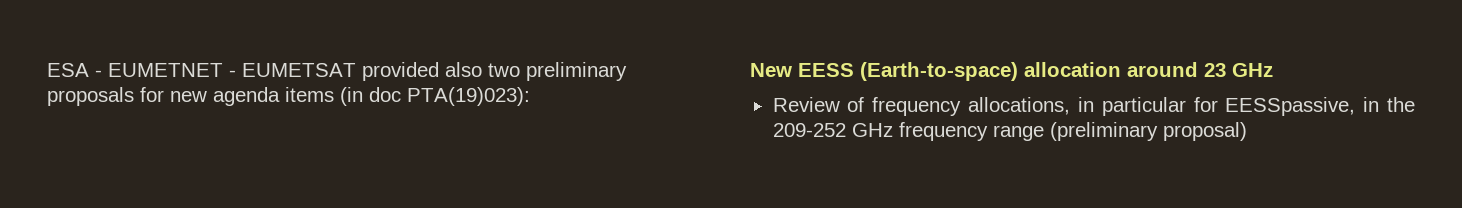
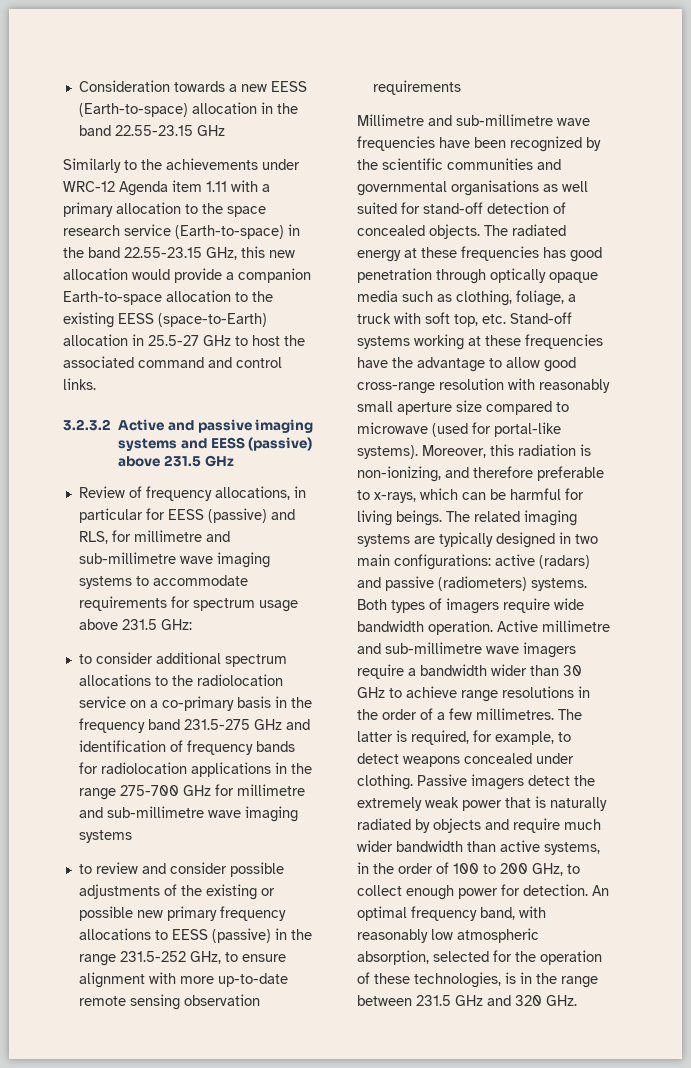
- ESA - EUMETNET - EUMETSAT provided also two preliminary proposals for new agenda items (in doc PTA(19)023):
- New EESS (Earth-to-space) allocation around 23 GHz
+ Consideration towards a new EESS (Earth-to-space) allocation in the band 22.55-23.15 GHz
+ Similarly to the achievements under WRC-12 Agenda item 1.11 with a primary allocation to the space research service (Earth-to-space) in the band 22.55-23.15 GHz, this new allocation would provide a companion Earth-to-space allocation to the existing EESS (space-to-Earth) allocation in 25.5-27 GHz to host the associated command and control links.
+ 3.2.3.2 Active and passive imaging systems and EESS (passive) above 231.5 GHz
- Review of frequency allocations, in particular for EESSpassive, in the 209-252 GHz frequency range (preliminary proposal)
+ Review of frequency allocations, in particular for EESS (passive) and RLS, for millimetre and sub-millimetre wave imaging systems to accommodate requirements for spectrum usage above 231.5 GHz:
+ to consider additional spectrum allocations to the radiolocation service on a co-primary basis in the frequency band 231.5-275 GHz and identification of frequency bands for radiolocation applications in the range 275-700 GHz for millimetre and sub-millimetre wave imaging systems
+ to review and consider possible adjustments of the existing or possible new primary frequency allocations to EESS (passive) in the range 231.5-252 GHz, to ensure alignment with more up-to-date remote sensing observation requirements
+ Millimetre and sub-millimetre wave frequencies have been recognized by the scientific communities and governmental organisations as well suited for stand-off detection of concealed objects. The radiated energy at these frequencies has good penetration through optically opaque media such as clothing, foliage, a truck with soft top, etc. Stand-off systems working at these frequencies have the advantage to allow good cross-range resolution with reasonably small aperture size compared to microwave (used for portal-like systems). Moreover, this radiation is non-ionizing, and therefore preferable to x-rays, which can be harmful for living beings. The related imaging systems are typically designed in two main configurations: active (radars) and passive (radiometers) systems. Both types of imagers require wide bandwidth operation. Active millimetre and sub-millimetre wave imagers require a bandwidth wider than 30 GHz to achieve range resolutions in the order of a few millimetres. The latter is required, for example, to detect weapons concealed under clothing. Passive imagers detect the extremely weak power that is naturally radiated by objects and require much wider bandwidth than active systems, in the order of 100 to 200 GHz, to collect enough power for detection. An optimal frequency band, with reasonably low atmospheric absorption, selected for the operation of these technologies, is in the range between 231.5 GHz and 320 GHz.

